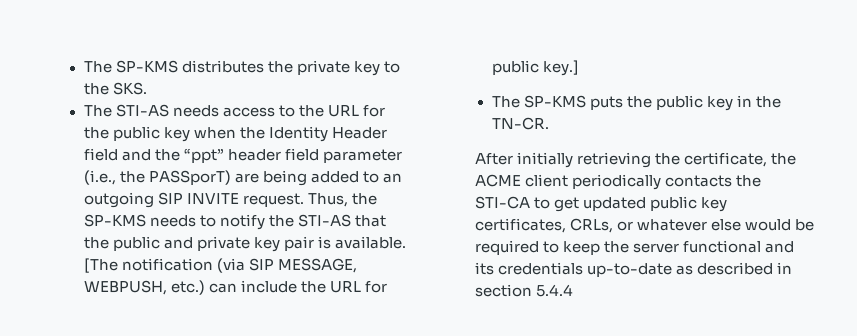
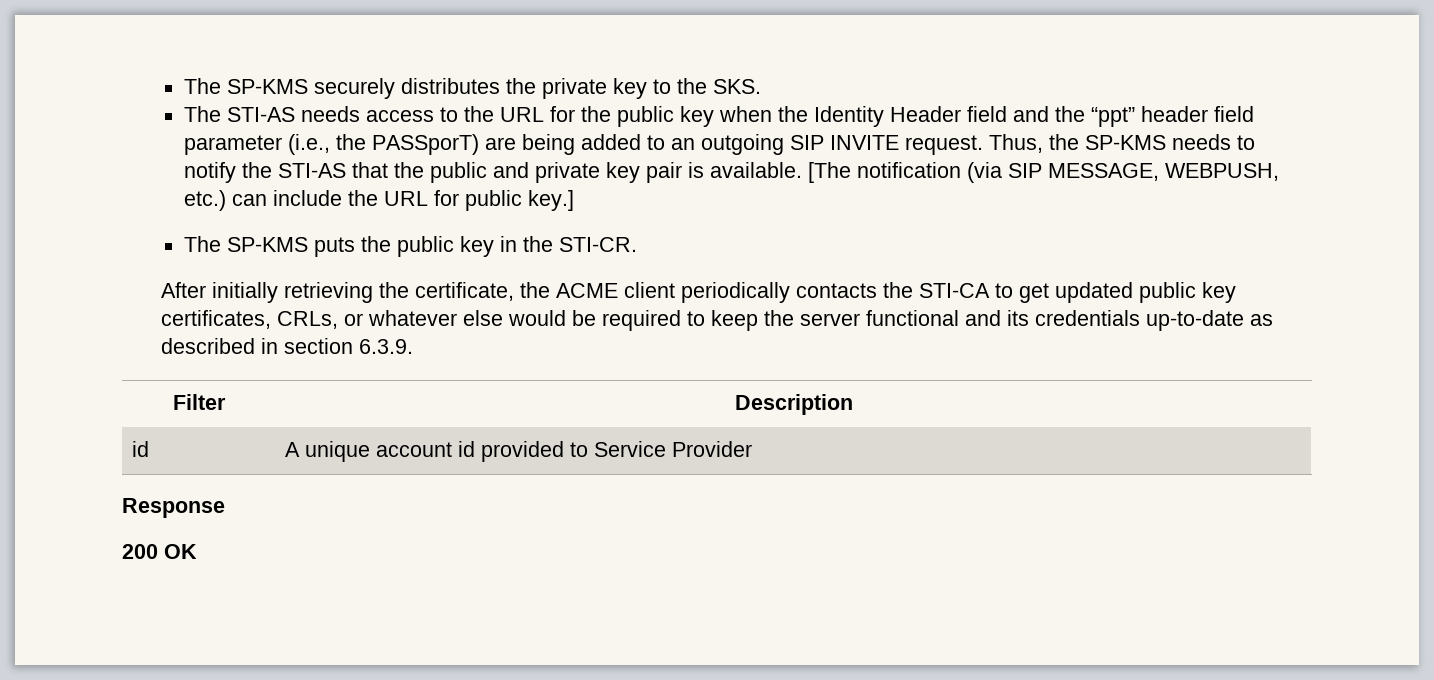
- The SP-KMS distributes the private key to the SKS.
+ The SP-KMS securely distributes the private key to the SKS.
- The SP-KMS puts the public key in the TN-CR.
+ The SP-KMS puts the public key in the STI-CR.
- After initially retrieving the certificate, the ACME client periodically contacts the STI-CA to get updated public key certificates, CRLs, or whatever else would be required to keep the server functional and its credentials up-to-date as described in section 5.4.4
+ After initially retrieving the certificate, the ACME client periodically contacts the STI-CA to get updated public key certificates, CRLs, or whatever else would be required to keep the server functional and its credentials up-to-date as described in section 6.3.9.
+ Filter | Description
+ id | A unique account id provided to Service Provider
+ Response
+ 200 OK

